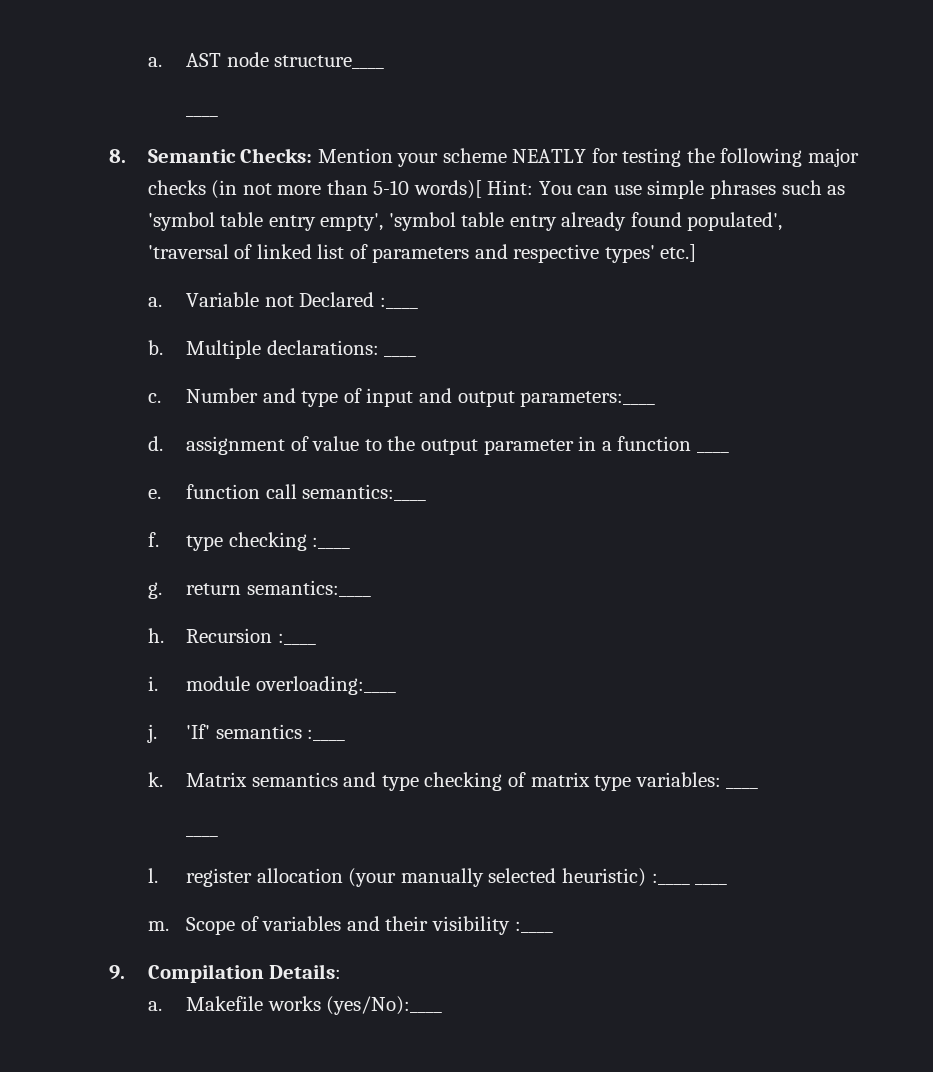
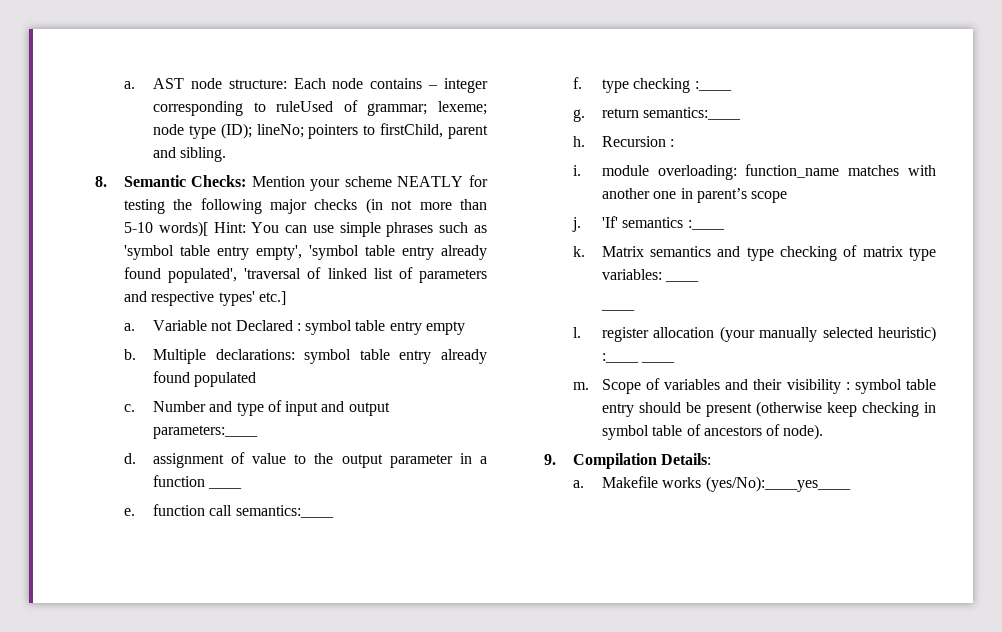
- AST node structure____
- ____
+ AST node structure: Each node contains – integer corresponding to ruleUsed of grammar; lexeme; node type (ID); lineNo; pointers to firstChild, parent and sibling.
- Variable not Declared :____
- b. Multiple declarations: ____
+ Variable not Declared : symbol table entry empty
+ b. Multiple declarations: symbol table entry already found populated
- Recursion :____
+ Recursion :
- i. module overloading:____
+ i. module overloading: function_name matches with another one in parent’s scope
- Scope of variables and their visibility :____
+ Scope of variables and their visibility : symbol table entry should be present (otherwise keep checking in symbol table of ancestors of node).
- Makefile works (yes/No):____
+ Makefile works (yes/No):____yes____

